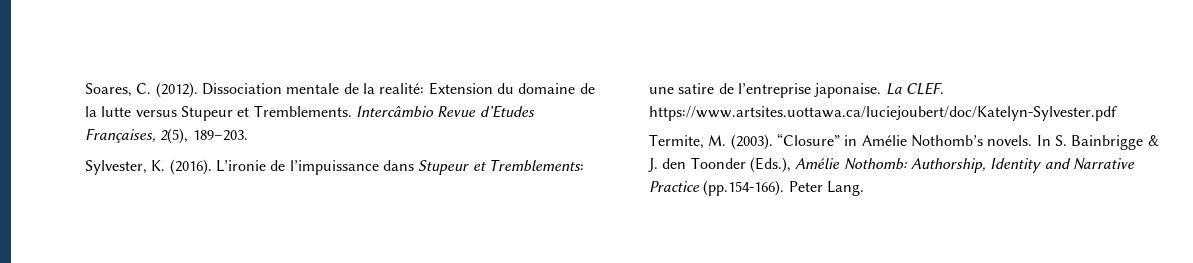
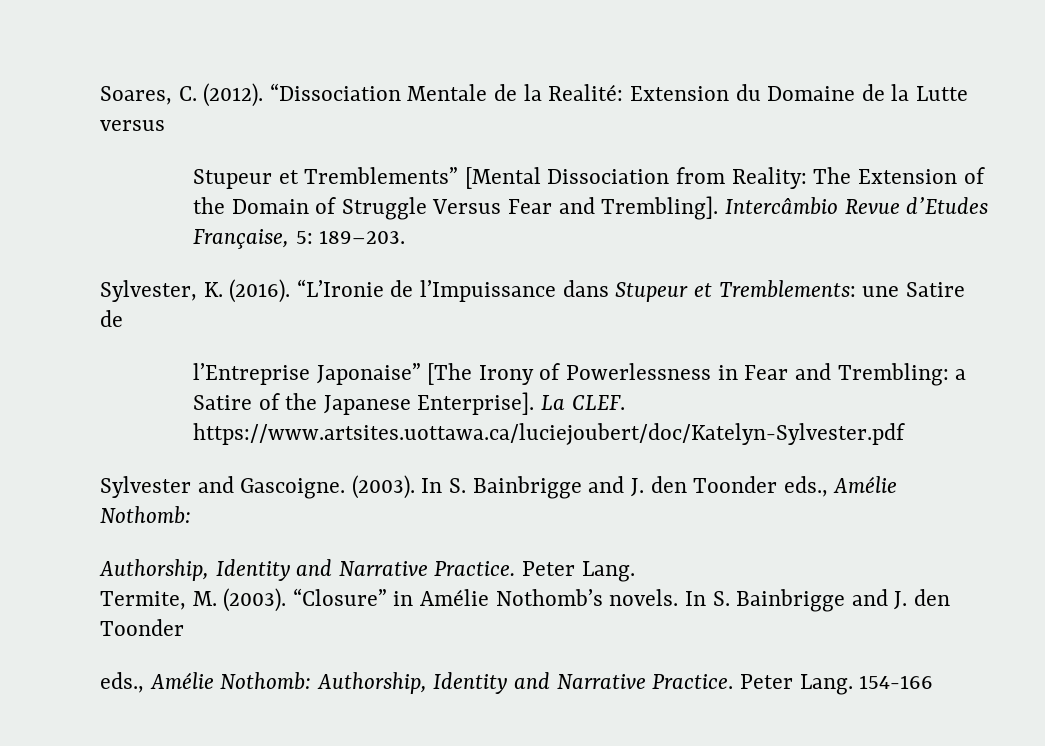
- Dissociation mentale de la realité: Extension du domaine de la lutte versus Stupeur et Tremblements.
+ “Dissociation Mentale de la Realité: Extension du Domaine de la Lutte versus
+ Stupeur et Tremblements” [Mental Dissociation from Reality: The Extension of the Domain of Struggle Versus Fear and Trembling].
- Intercâmbio Revue d’Etudes Françaises, 2(5), 189–203.
+ Intercâmbio Revue d’Etudes Française, 5: 189–203.
- L’ironie de l’impuissance dans Stupeur et Tremblements: une satire de l’entreprise japonaise. La CLEF. https://www.artsites.uottawa.ca/luciejoubert/doc/Katelyn-Sylvester.pdf
+ “L’Ironie de l’Impuissance dans Stupeur et Tremblements: une Satire de
+ l’Entreprise Japonaise” [The Irony of Powerlessness in Fear and Trembling: a Satire of the Japanese Enterprise]. La CLEF. https://www.artsites.uottawa.ca/luciejoubert/doc/Katelyn-Sylvester.pdf
+ Sylvester and Gascoigne. (2003). In S. Bainbrigge and J. den Toonder eds., Amélie Nothomb:
+ Authorship, Identity and Narrative Practice. Peter Lang.
- “Closure” in Amélie Nothomb’s novels. In S. Bainbrigge & J. den Toonder (Eds.), Amélie Nothomb: Authorship, Identity and Narrative Practice (pp.154-166). Peter Lang.
+ “Closure” in Amélie Nothomb’s novels. In S. Bainbrigge and J. den Toonder
+ eds., Amélie Nothomb: Authorship, Identity and Narrative Practice. Peter Lang. 154-166

